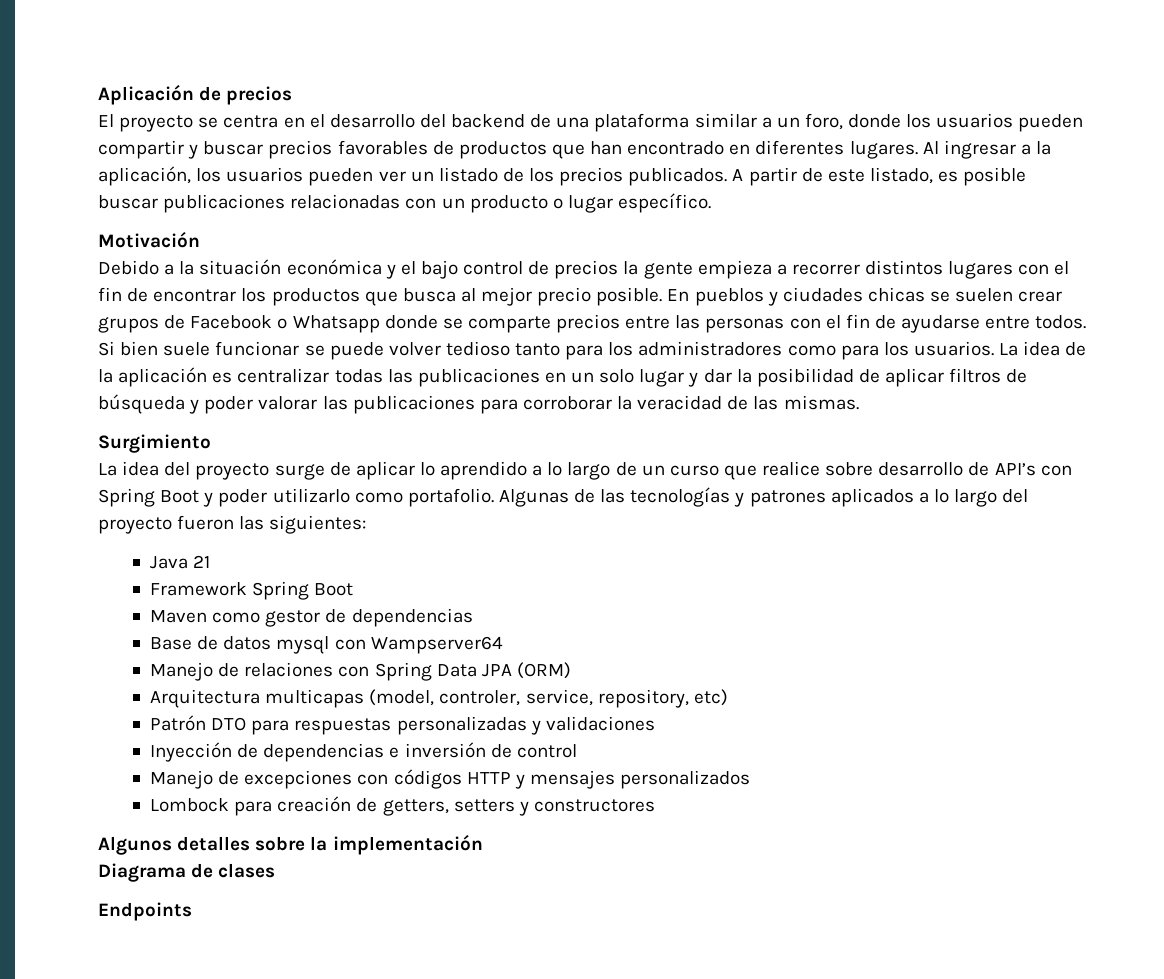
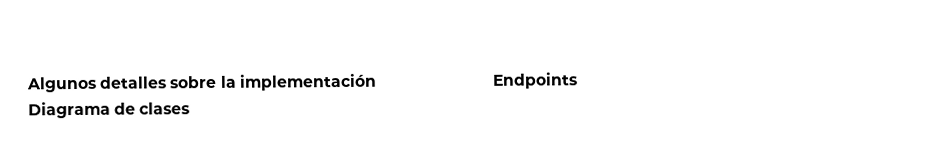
- Aplicación de precios
- El proyecto se centra en el desarrollo del backend de una plataforma similar a un foro, donde los usuarios pueden compartir y buscar precios favorables de productos que han encontrado en diferentes lugares. Al ingresar a la aplicación, los usuarios pueden ver un listado de los precios publicados. A partir de este listado, es posible buscar publicaciones relacionadas con un producto o lugar específico.
- Motivación
- Debido a la situación económica y el bajo control de precios la gente empieza a recorrer distintos lugares con el fin de encontrar los productos que busca al mejor precio posible. En pueblos y ciudades chicas se suelen crear grupos de Facebook o Whatsapp donde se comparte precios entre las personas con el fin de ayudarse entre todos. Si bien suele funcionar se puede volver tedioso tanto para los administradores como para los usuarios. La idea de la aplicación es centralizar todas las publicaciones en un solo lugar y dar la posibilidad de aplicar filtros de búsqueda y poder valorar las publicaciones para corroborar la veracidad de las mismas.
- Surgimiento
- La idea del proyecto surge de aplicar lo aprendido a lo largo de un curso que realice sobre desarrollo de API’s con Spring Boot y poder utilizarlo como portafolio. Algunas de las tecnologías y patrones aplicados a lo largo del proyecto fueron las siguientes:
- Java 21
- Framework Spring Boot
- Maven como gestor de dependencias
- Base de datos mysql con Wampserver64
- Manejo de relaciones con Spring Data JPA (ORM)
- Arquitectura multicapas (model, controler, service, repository, etc)
- Patrón DTO para respuestas personalizadas y validaciones
- Inyección de dependencias e inversión de control
- Manejo de excepciones con códigos HTTP y mensajes personalizados
- Lombock para creación de getters, setters y constructores

